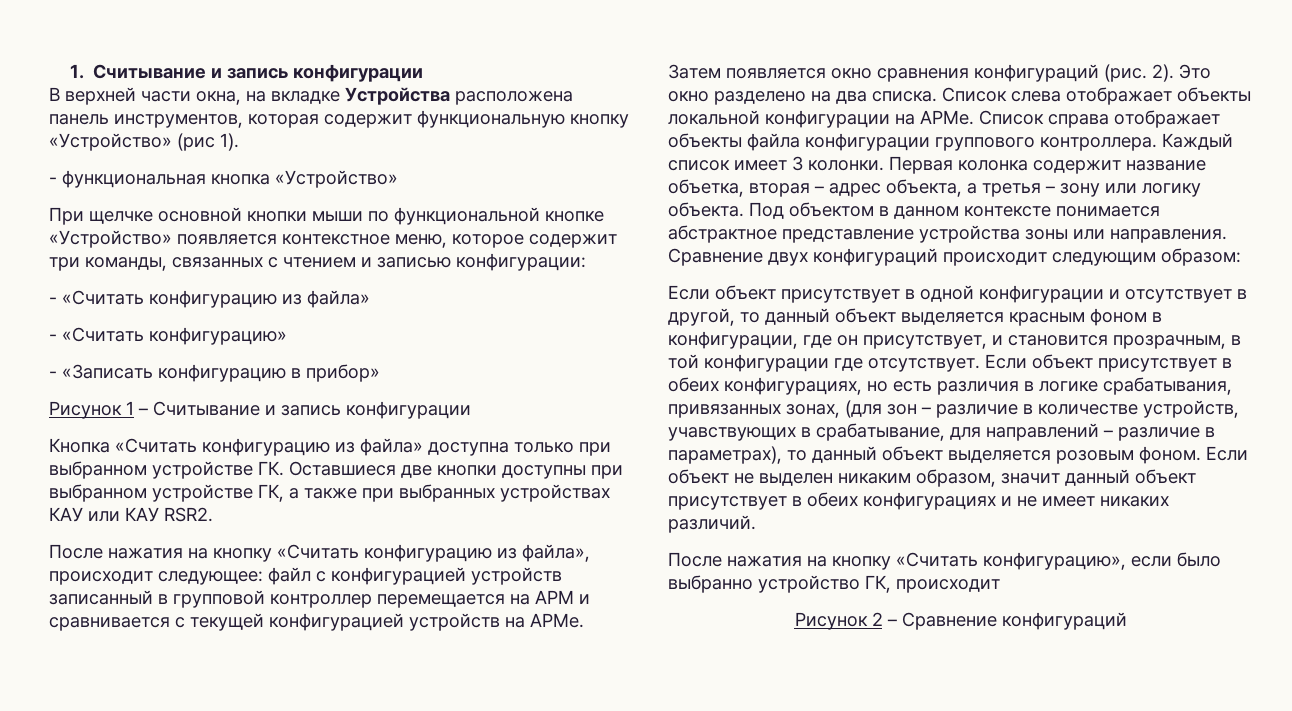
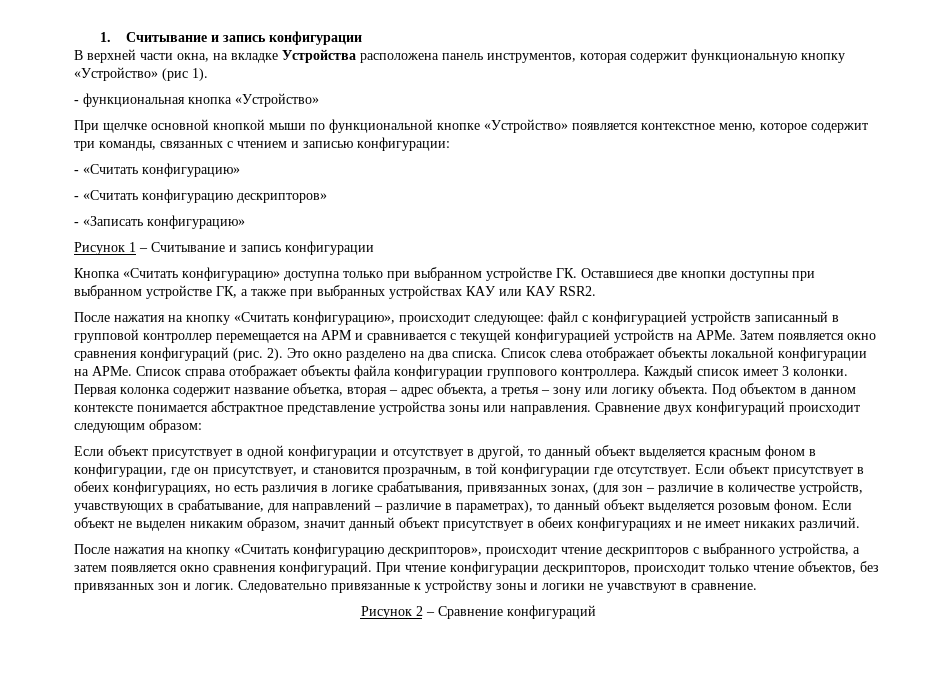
- При щелчке основной кнопки мыши по функциональной кнопке «Устройство» появляется контекстное меню, которое содержит три команды, связанных с чтением и записью конфигурации:
+ При щелчке основной кнопкой мыши по функциональной кнопке «Устройство» появляется контекстное меню, которое содержит три команды, связанных с чтением и записью конфигурации:
- - «Считать конфигурацию из файла»
  - «Считать конфигурацию»
+ - «Считать конфигурацию дескрипторов»
- - «Записать конфигурацию в прибор»
+ - «Записать конфигурацию»
- Кнопка «Считать конфигурацию из файла» доступна только при выбранном устройстве ГК. Оставшиеся две кнопки доступны при выбранном устройстве ГК, а также при выбранных устройствах КАУ или КАУ RSR2.
+ Кнопка «Считать конфигурацию» доступна только при выбранном устройстве ГК. Оставшиеся две кнопки доступны при выбранном устройстве ГК, а также при выбранных устройствах КАУ или КАУ RSR2.
- После нажатия на кнопку «Считать конфигурацию из файла», происходит следующее: файл с конфигурацией устройств записанный в групповой контроллер перемещается на АРМ и сравнивается с текущей конфигурацией устройств на АРМе.
+ После нажатия на кнопку «Считать конфигурацию», происходит следующее: файл с конфигурацией устройств записанный в групповой контроллер перемещается на АРМ и сравнивается с текущей конфигурацией устройств на АРМе.
- После нажатия на кнопку «Считать конфигурацию», если было выбранно устройство ГК, происходит
+ После нажатия на кнопку «Считать конфигурацию дескрипторов», происходит чтение дескрипторов с выбранного устройства, а затем появляется окно сравнения конфигураций. При чтение конфигурации дескрипторов, происходит только чтение объектов, без привязанных зон и логик. Следовательно привязанные к устройству зоны и логики не учавствуют в сравнение.

